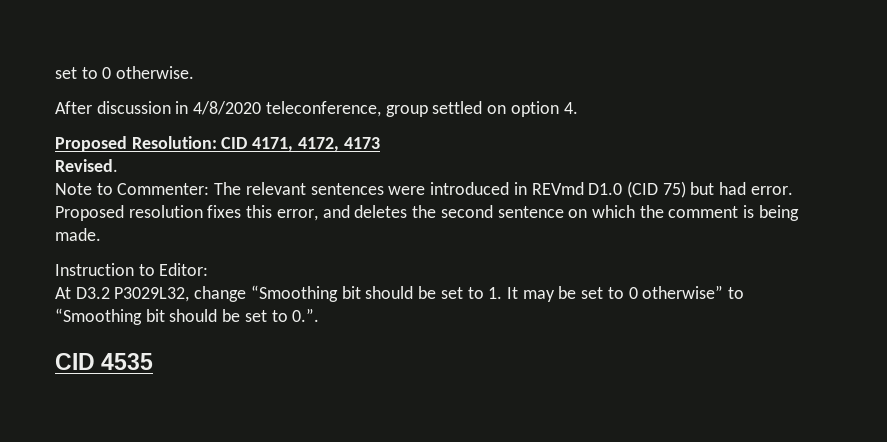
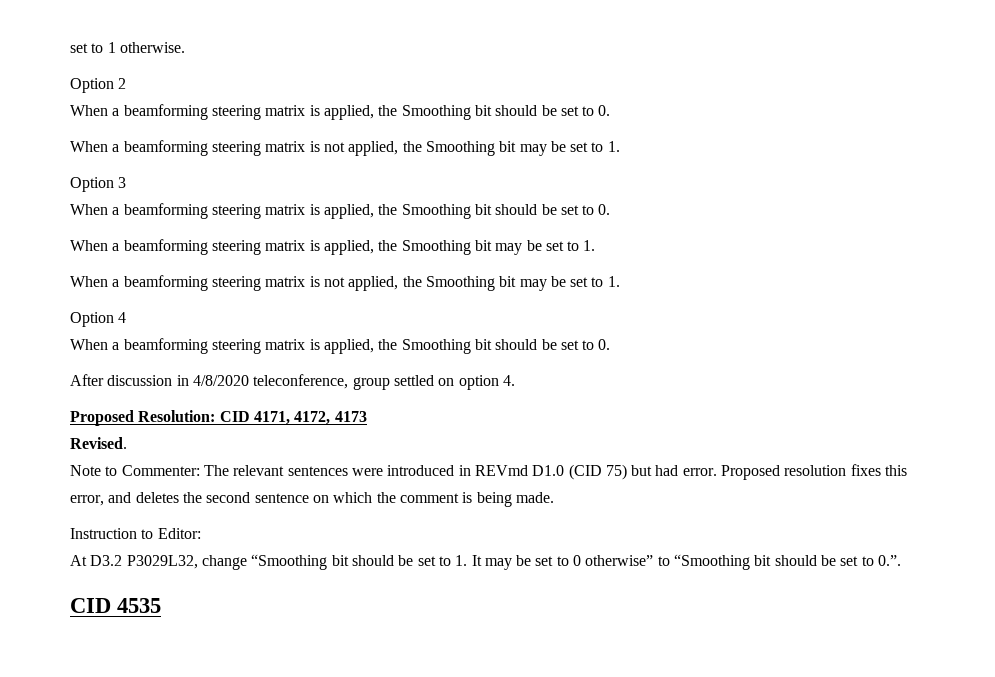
- set to 0 otherwise.
+ set to 1 otherwise.
+ Option 2
+ When a beamforming steering matrix is applied, the Smoothing bit should be set to 0.
+ When a beamforming steering matrix is not applied, the Smoothing bit may be set to 1.
+ Option 3
+ When a beamforming steering matrix is applied, the Smoothing bit should be set to 0.
+ When a beamforming steering matrix is applied, the Smoothing bit may be set to 1.
+ When a beamforming steering matrix is not applied, the Smoothing bit may be set to 1.
+ Option 4
+ When a beamforming steering matrix is applied, the Smoothing bit should be set to 0.

